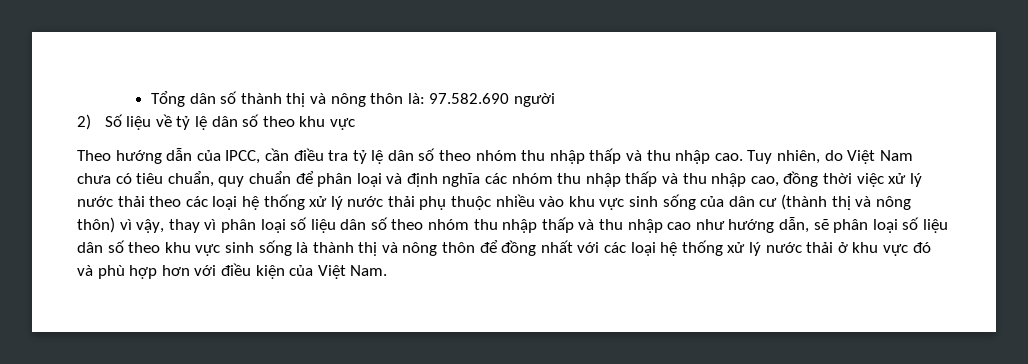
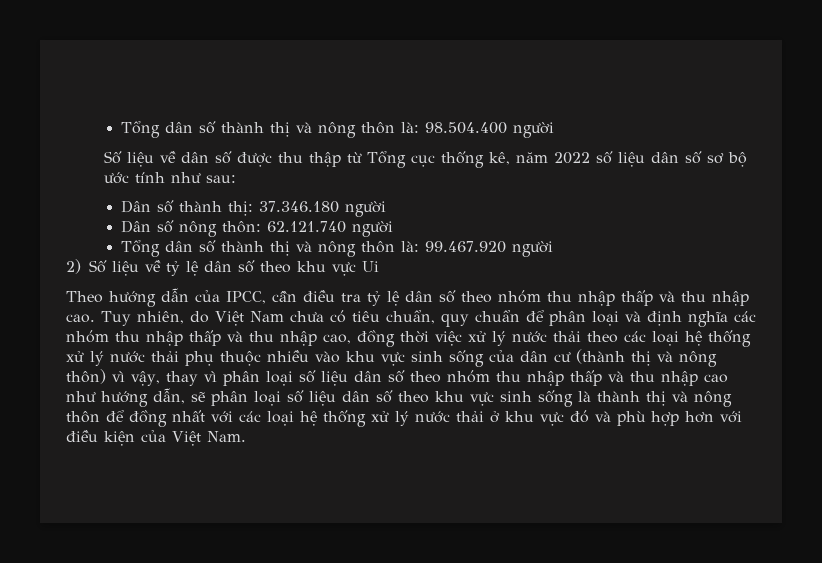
- Tổng dân số thành thị và nông thôn là: 97.582.690 người
+ Tổng dân số thành thị và nông thôn là: 98.504.400 người
+ Số liệu về dân số được thu thập từ Tổng cục thống kê, năm 2022 số liệu dân số sơ bộ ước tính như sau:
+ Dân số thành thị: 37.346.180 người
+ Dân số nông thôn: 62.121.740 người
+ Tổng dân số thành thị và nông thôn là: 99.467.920 người
- 2) Số liệu về tỷ lệ dân số theo khu vực
+ 2) Số liệu về tỷ lệ dân số theo khu vực Ui

